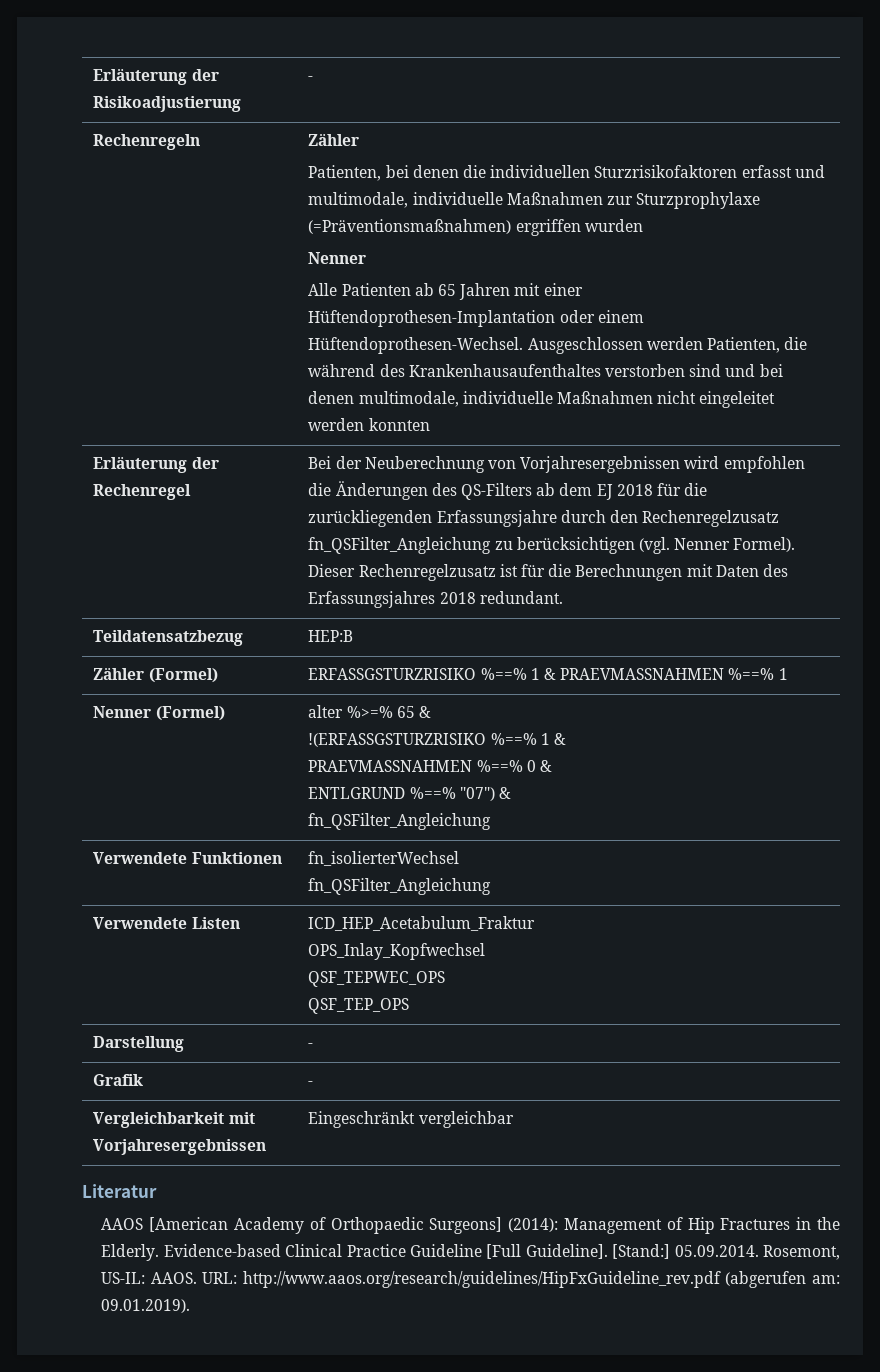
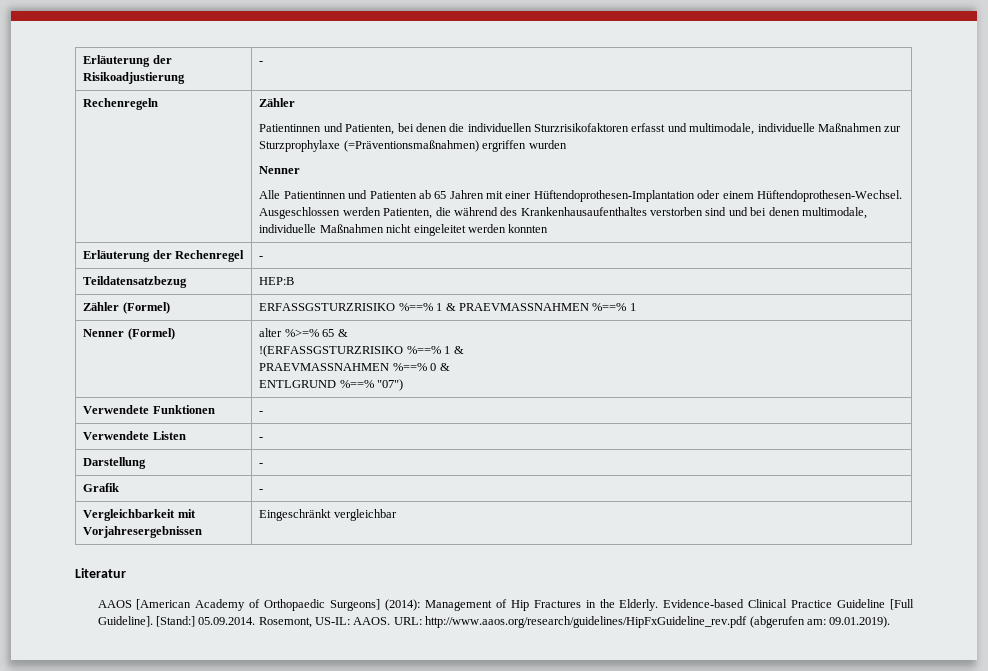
- Patienten, bei denen die individuellen Sturzrisikofaktoren erfasst und multimodale, individuelle Maßnahmen zur Sturzprophylaxe (=Präventionsmaßnahmen) ergriffen wurden
+ Patientinnen und Patienten, bei denen die individuellen Sturzrisikofaktoren erfasst und multimodale, individuelle Maßnahmen zur Sturzprophylaxe (=Präventionsmaßnahmen) ergriffen wurden
- Alle Patienten ab 65 Jahren mit einer Hüftendoprothesen-Implantation oder einem Hüftendoprothesen-Wechsel.
+ Alle Patientinnen und Patienten ab 65 Jahren mit einer Hüftendoprothesen-Implantation oder einem Hüftendoprothesen-Wechsel.
- Erläuterung der Rechenregel | Bei der Neuberechnung von Vorjahresergebnissen wird empfohlen die Änderungen des QS-Filters ab dem EJ 2018 für die zurückliegenden Erfassungsjahre durch den Rechenregelzusatz fn_QSFilter_Angleichung zu berücksichtigen (vgl. Nenner Formel). Dieser Rechenregelzusatz ist für die Berechnungen mit Daten des Erfassungsjahres 2018 redundant.
+ Erläuterung der Rechenregel | -
  Nenner (Formel) | alter %>=% 65 &
  !(ERFASSGSTURZRISIKO %==% 1 &
  PRAEVMASSNAHMEN %==% 0 &
- ENTLGRUND %==% "07") &
- fn_QSFilter_Angleichung
+ ENTLGRUND %==% "07")
- Verwendete Funktionen | fn_isolierterWechsel
- fn_QSFilter_Angleichung
+ Verwendete Funktionen | -
- Verwendete Listen | ICD_HEP_Acetabulum_Fraktur
- OPS_Inlay_Kopfwechsel
- QSF_TEPWEC_OPS
- QSF_TEP_OPS
+ Verwendete Listen | -

